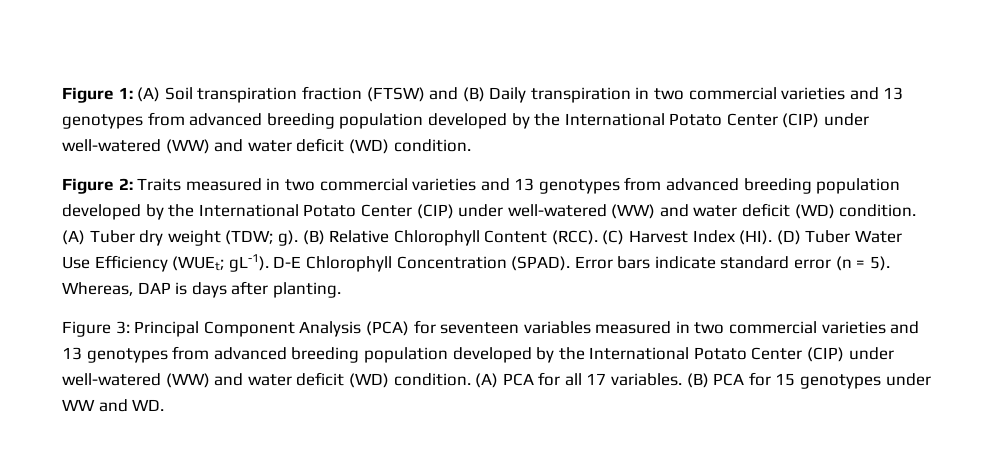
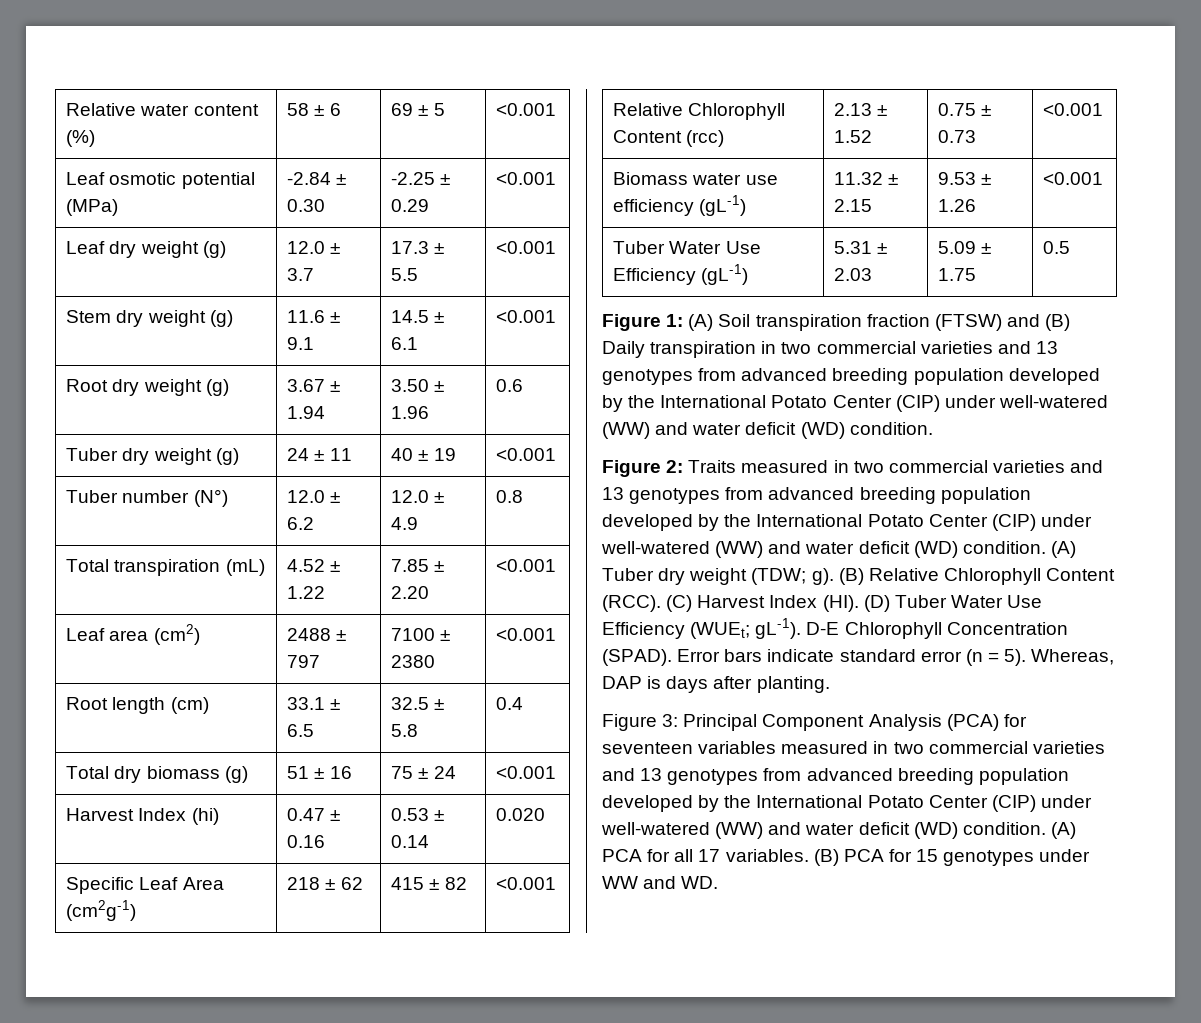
+ Relative water content (%) | 58 ± 6 | 69 ± 5 | <0.001
+ Leaf osmotic potential (MPa) | -2.84 ± 0.30 | -2.25 ± 0.29 | <0.001
+ Leaf dry weight (g) | 12.0 ± 3.7 | 17.3 ± 5.5 | <0.001
+ Stem dry weight (g) | 11.6 ± 9.1 | 14.5 ± 6.1 | <0.001
+ Root dry weight (g) | 3.67 ± 1.94 | 3.50 ± 1.96 | 0.6
+ Tuber dry weight (g) | 24 ± 11 | 40 ± 19 | <0.001
+ Tuber number (N°) | 12.0 ± 6.2 | 12.0 ± 4.9 | 0.8
+ Total transpiration (mL) | 4.52 ± 1.22 | 7.85 ± 2.20 | <0.001
+ Leaf area (cm2) | 2488 ± 797 | 7100 ± 2380 | <0.001
+ Root length (cm) | 33.1 ± 6.5 | 32.5 ± 5.8 | 0.4
+ Total dry biomass (g) | 51 ± 16 | 75 ± 24 | <0.001
+ Harvest Index (hi) | 0.47 ± 0.16 | 0.53 ± 0.14 | 0.020
+ Specific Leaf Area (cm2g-1) | 218 ± 62 | 415 ± 82 | <0.001
+ Relative Chlorophyll Content (rcc) | 2.13 ± 1.52 | 0.75 ± 0.73 | <0.001
+ Biomass water use efficiency (gL-1) | 11.32 ± 2.15 | 9.53 ± 1.26 | <0.001
+ Tuber Water Use Efficiency (gL-1) | 5.31 ± 2.03 | 5.09 ± 1.75 | 0.5

